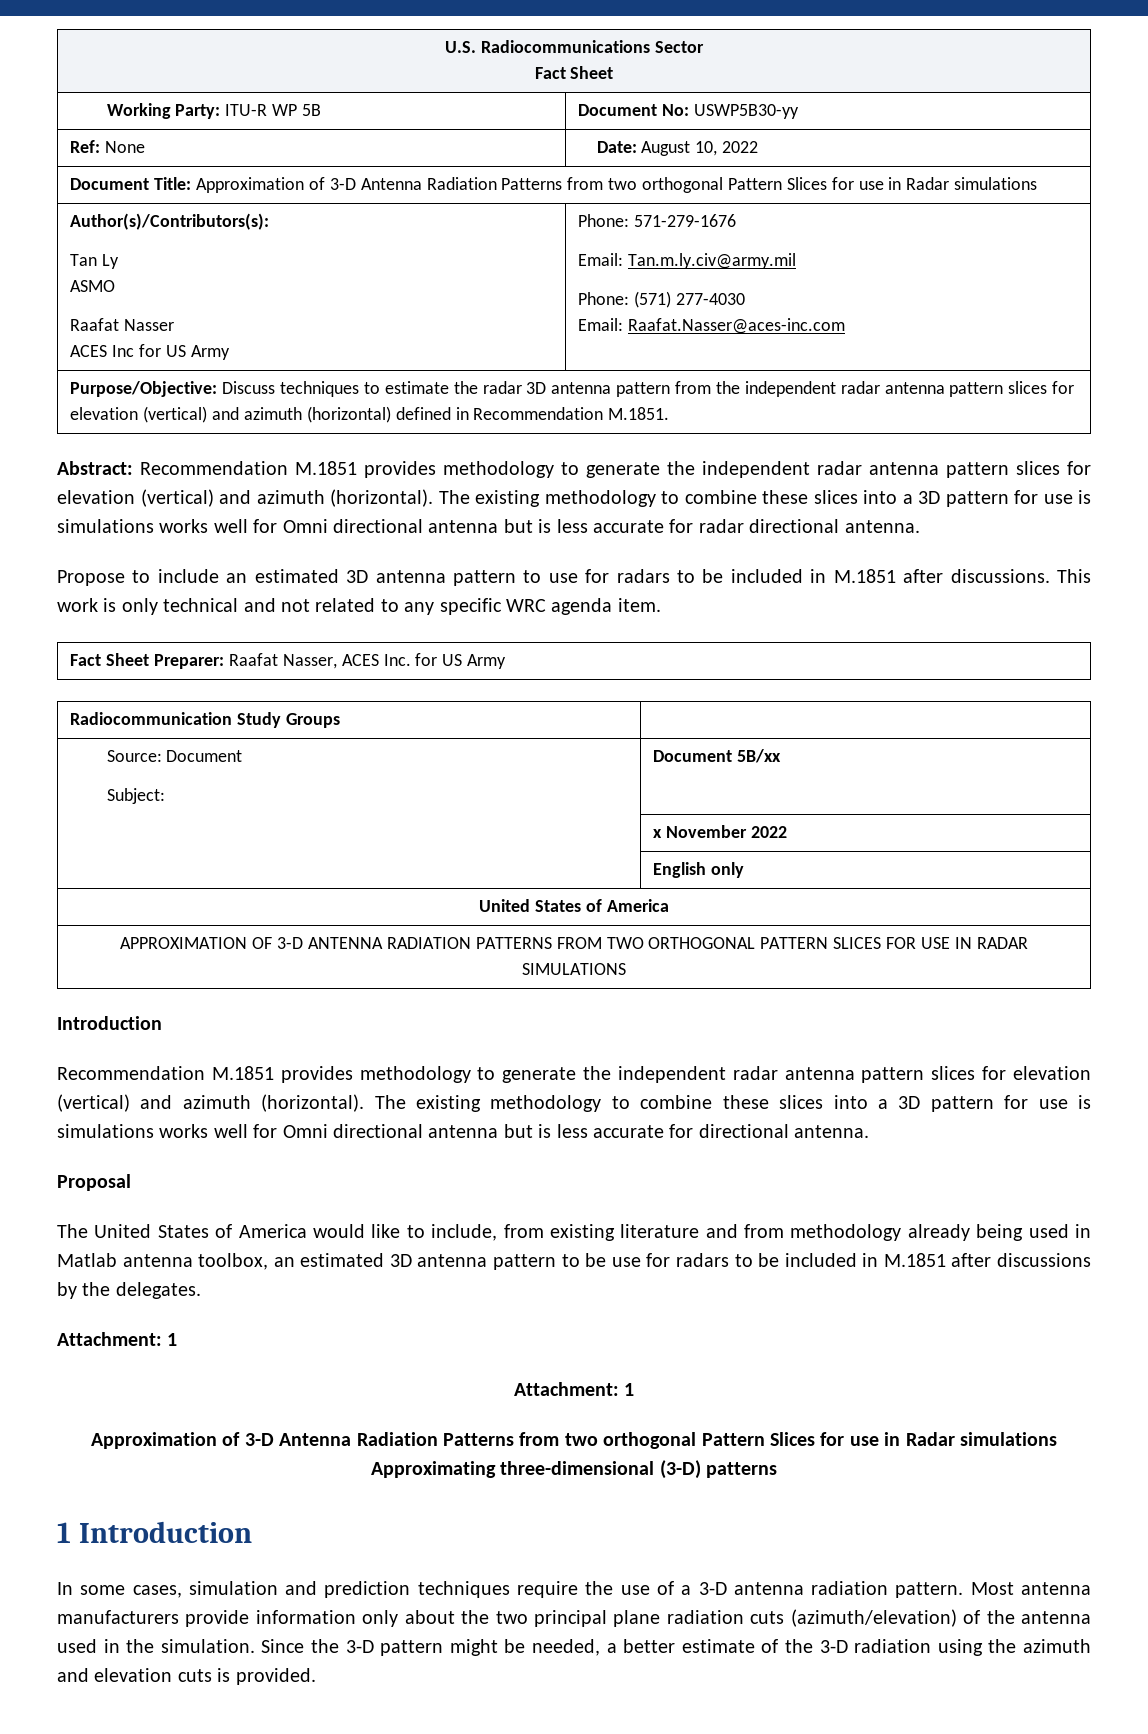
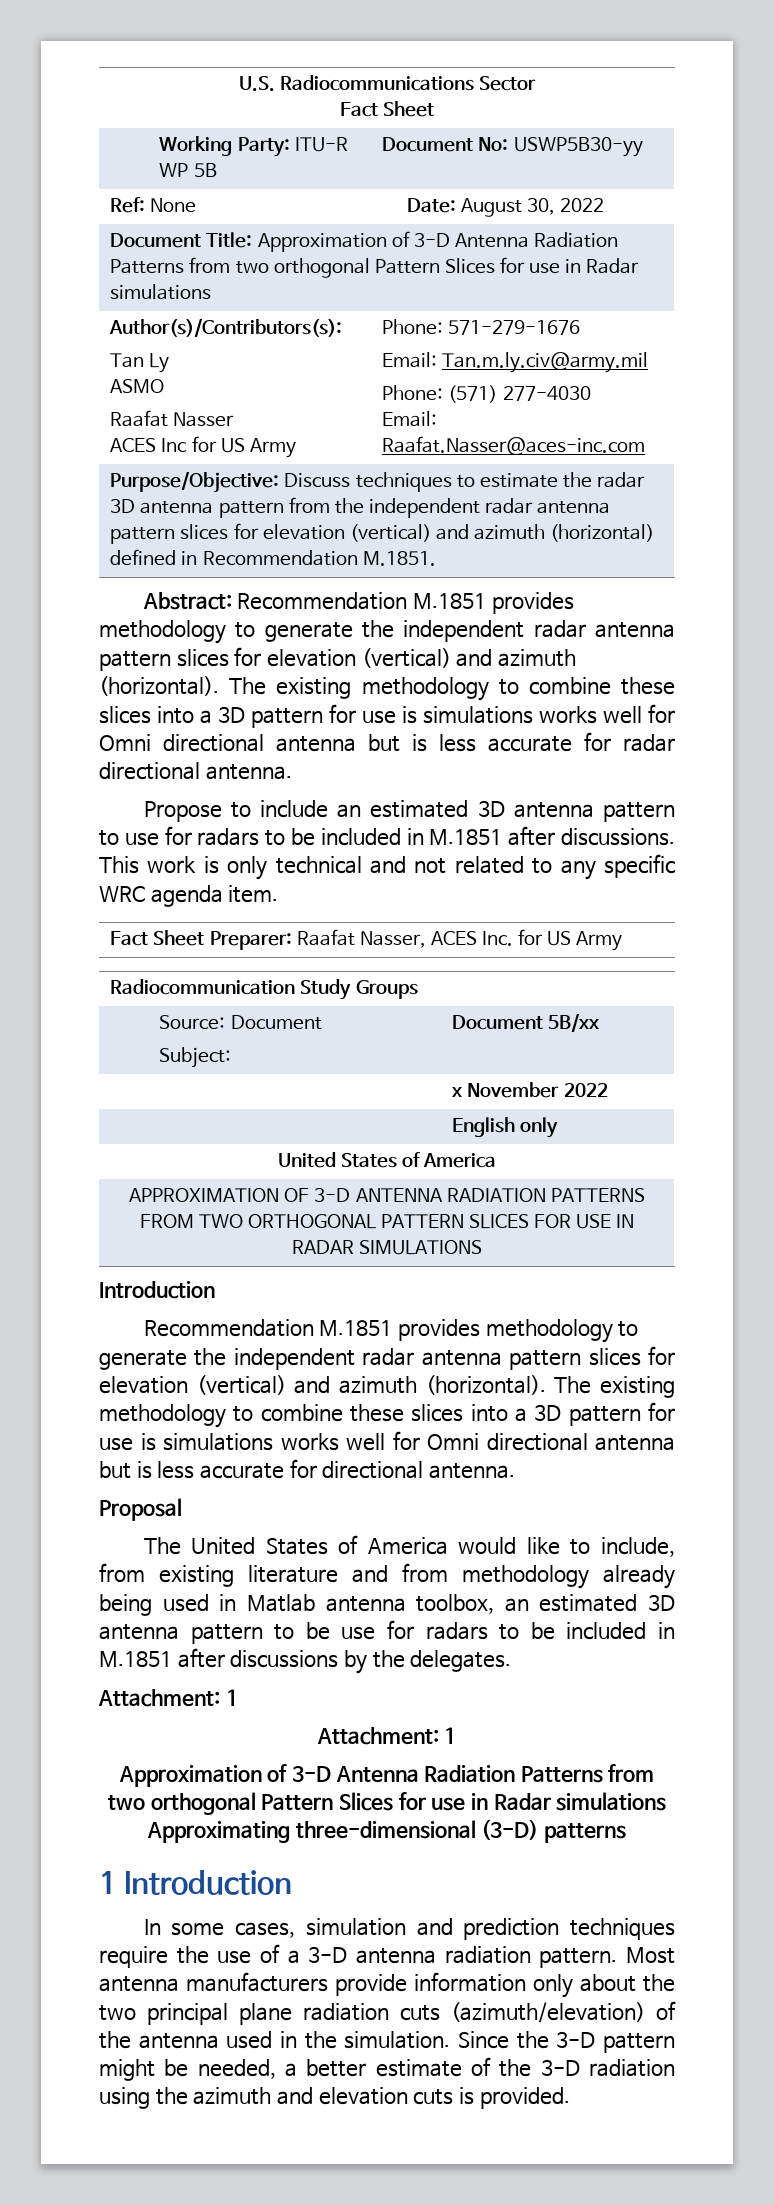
- Ref: None | Date: August 10, 2022
+ Ref: None | Date: August 30, 2022

